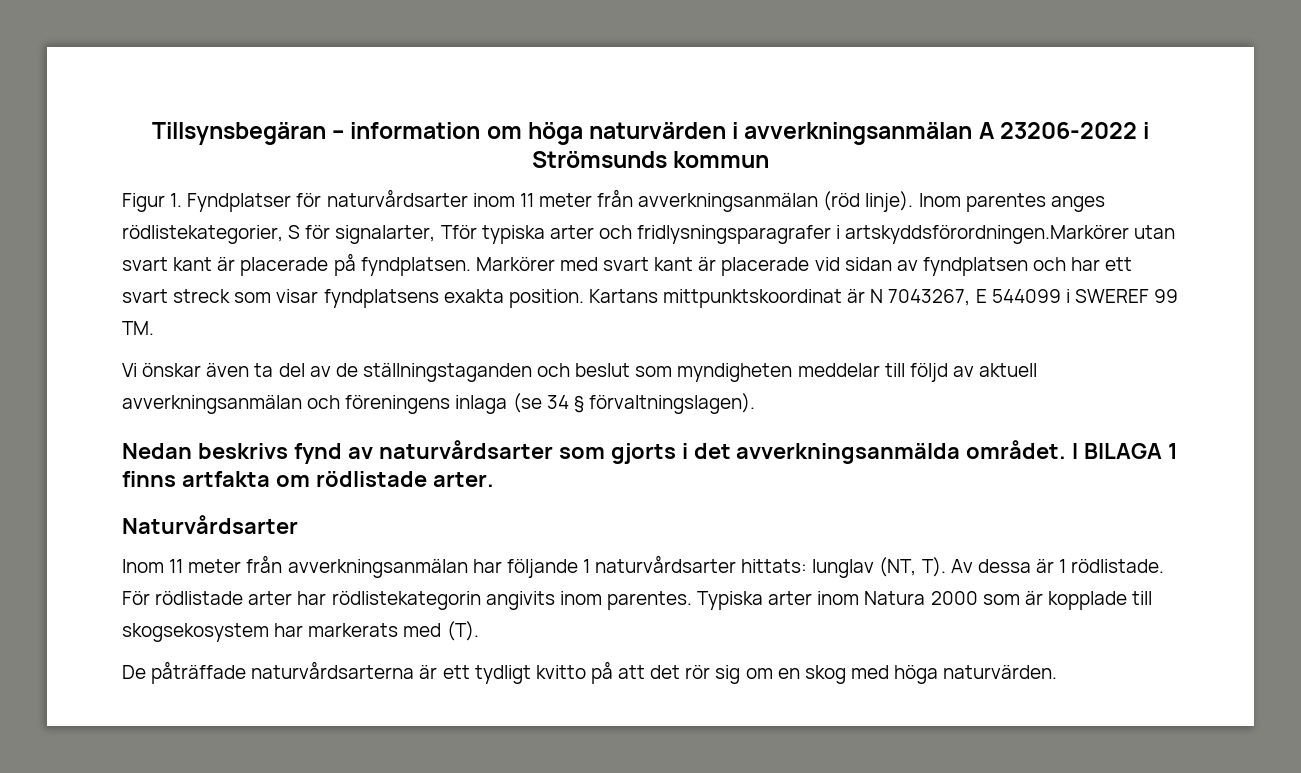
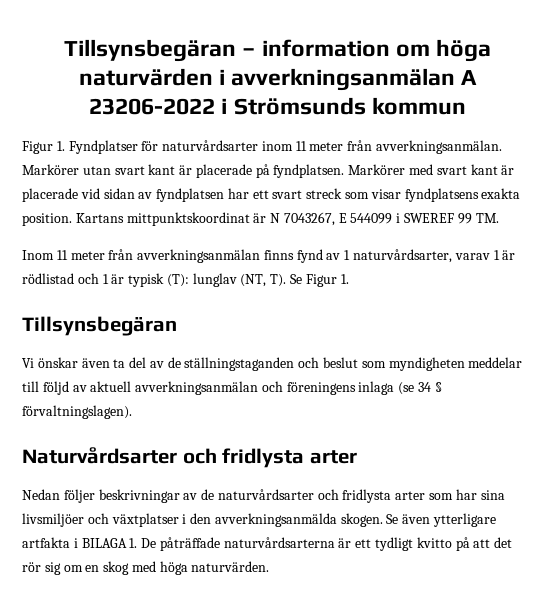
- Figur 1. Fyndplatser för naturvårdsarter inom 11 meter från avverkningsanmälan (röd linje). Inom parentes anges rödlistekategorier, S för signalarter, Tför typiska arter och fridlysningsparagrafer i artskyddsförordningen.Markörer utan svart kant är placerade på fyndplatsen.
+ Figur 1. Fyndplatser för naturvårdsarter inom 11 meter från avverkningsanmälan. Markörer utan svart kant är placerade på fyndplatsen.
- Markörer med svart kant är placerade vid sidan av fyndplatsen och har ett svart streck som visar fyndplatsens exakta position.
+ Markörer med svart kant är placerade vid sidan av fyndplatsen har ett svart streck som visar fyndplatsens exakta position.
+ Inom 11 meter från avverkningsanmälan finns fynd av 1 naturvårdsarter, varav 1 är rödlistad och 1 är typisk (T): lunglav (NT, T). Se Figur 1.
+ Tillsynsbegäran
- Nedan beskrivs fynd av naturvårdsarter som gjorts i det avverkningsanmälda området. I BILAGA 1 finns artfakta om rödlistade arter.
- Naturvårdsarter
- Inom 11 meter från avverkningsanmälan har följande 1 naturvårdsarter hittats: lunglav (NT, T). Av dessa är 1 rödlistade. För rödlistade arter har rödlistekategorin angivits inom parentes. Typiska arter inom Natura 2000 som är kopplade till skogsekosystem har markerats med (T).
- De påträffade naturvårdsarterna är ett tydligt kvitto på att det rör sig om en skog med höga naturvärden.
+ Naturvårdsarter och fridlysta arter
+ Nedan följer beskrivningar av de naturvårdsarter och fridlysta arter som har sina livsmiljöer och växtplatser i den avverkningsanmälda skogen. Se även ytterligare artfakta i BILAGA 1. De påträffade naturvårdsarterna är ett tydligt kvitto på att det rör sig om en skog med höga naturvärden.

